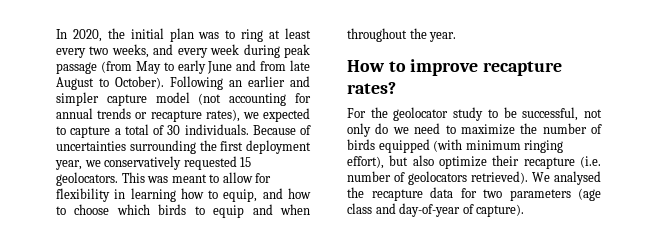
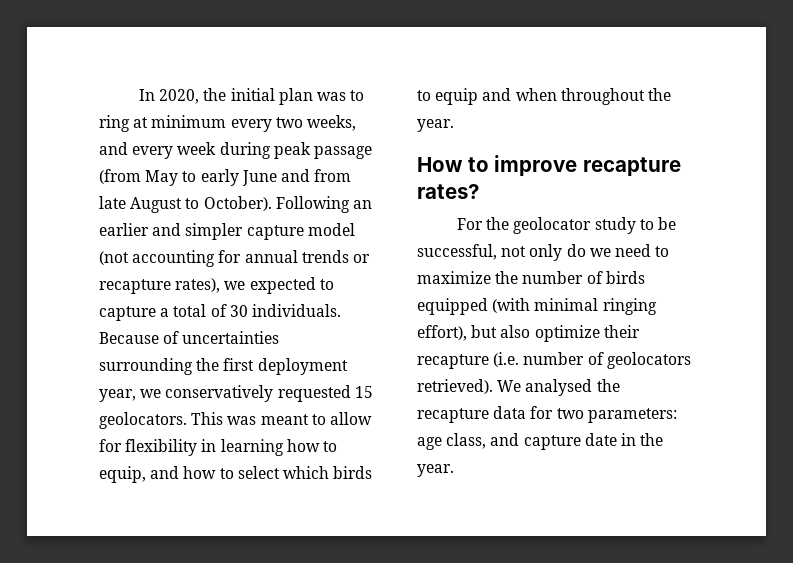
- In 2020, the initial plan was to ring at least every two weeks, and every week during peak passage (from May to early June and from late August to October).
+ In 2020, the initial plan was to ring at minimum every two weeks, and every week during peak passage (from May to early June and from late August to October).
- This was meant to allow for flexibility in learning how to equip, and how to choose which birds to equip and when throughout the year.
+ This was meant to allow for flexibility in learning how to equip, and how to select which birds to equip and when throughout the year.
- For the geolocator study to be successful, not only do we need to maximize the number of birds equipped (with minimum ringing effort), but also optimize their recapture (i.e. number of geolocators retrieved).
+ For the geolocator study to be successful, not only do we need to maximize the number of birds equipped (with minimal ringing effort), but also optimize their recapture (i.e. number of geolocators retrieved).
- We analysed the recapture data for two parameters (age class and day-of-year of capture).
+ We analysed the recapture data for two parameters: age class, and capture date in the year.

